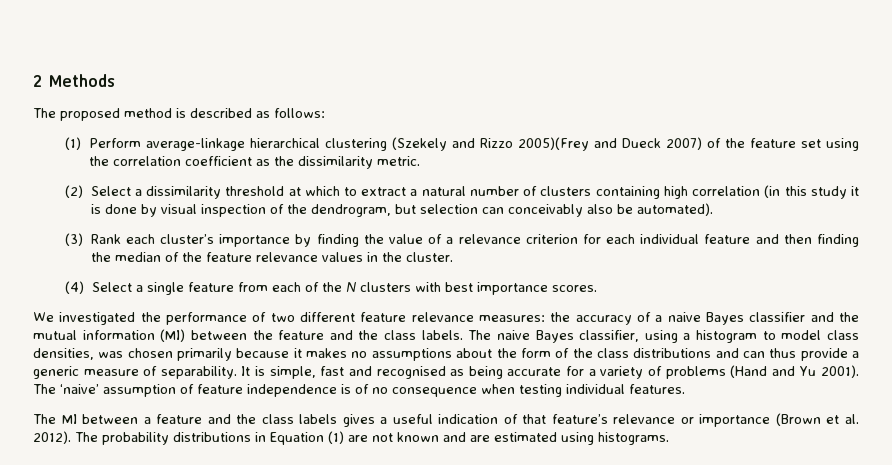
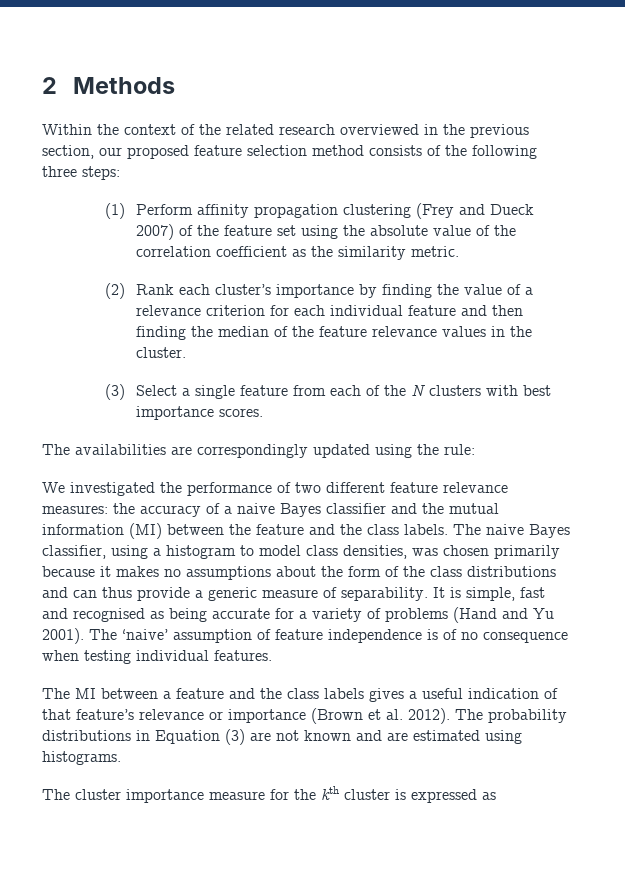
- The proposed method is described as follows:
- (1) Perform average-linkage hierarchical clustering (Szekely and Rizzo 2005)(Frey and Dueck 2007) of the feature set using the correlation coefficient as the dissimilarity metric.
+ Within the context of the related research overviewed in the previous section, our proposed feature selection method consists of the following three steps:
+ (1) Perform affinity propagation clustering (Frey and Dueck 2007) of the feature set using the absolute value of the correlation coefficient as the similarity metric.
- (2) Select a dissimilarity threshold at which to extract a natural number of clusters containing high correlation (in this study it is done by visual inspection of the dendrogram, but selection can conceivably also be automated).
- (3) Rank each cluster’s importance by finding the value of a relevance criterion for each individual feature and then finding the median of the feature relevance values in the cluster.
+ (2) Rank each cluster’s importance by finding the value of a relevance criterion for each individual feature and then finding the median of the feature relevance values in the cluster.
- (4) Select a single feature from each of the N clusters with best importance scores.
+ (3) Select a single feature from each of the N clusters with best importance scores.
+ The availabilities are correspondingly updated using the rule:
- The probability distributions in Equation (1) are not known and are estimated using histograms.
+ The probability distributions in Equation (3) are not known and are estimated using histograms.
+ The cluster importance measure for the kth cluster is expressed as

